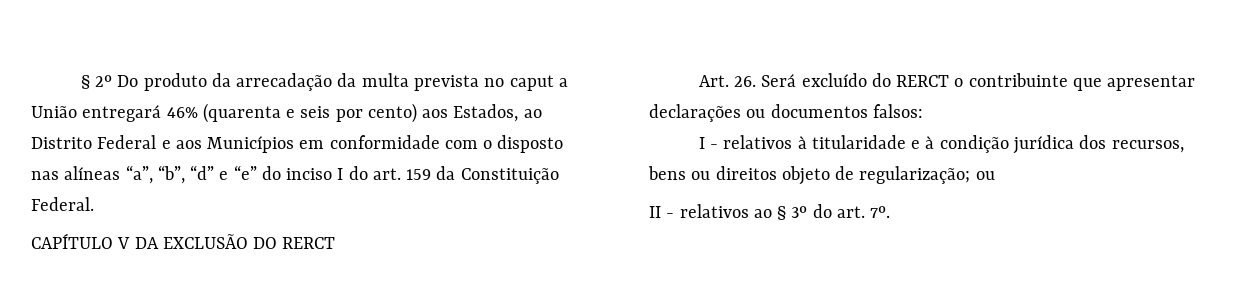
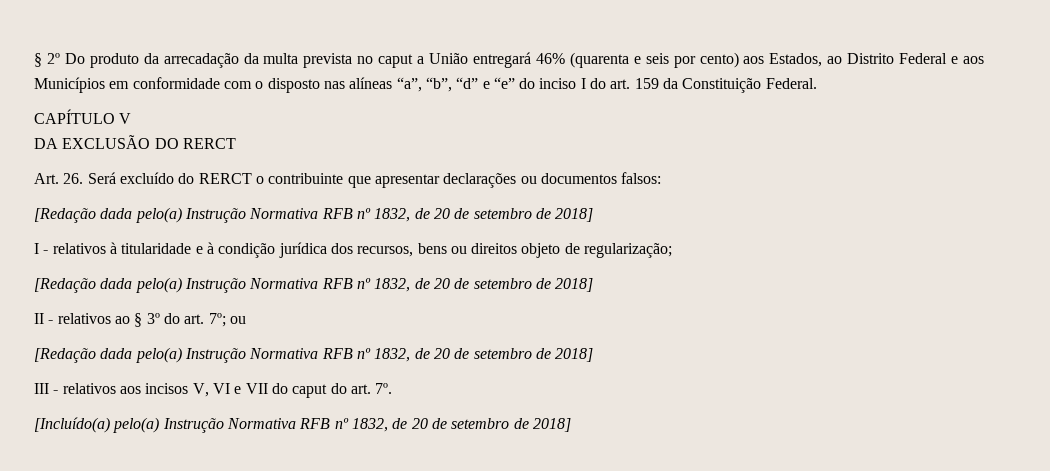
- CAPÍTULO V DA EXCLUSÃO DO RERCT
+ CAPÍTULO V
+ DA EXCLUSÃO DO RERCT
  Art. 26. Será excluído do RERCT o contribuinte que apresentar declarações ou documentos falsos:
+ [Redação dada pelo(a) Instrução Normativa RFB nº 1832, de 20 de setembro de 2018]
- I - relativos à titularidade e à condição jurídica dos recursos, bens ou direitos objeto de regularização; ou
+ I - relativos à titularidade e à condição jurídica dos recursos, bens ou direitos objeto de regularização;
+ [Redação dada pelo(a) Instrução Normativa RFB nº 1832, de 20 de setembro de 2018]
- II - relativos ao § 3º do art. 7º.
+ II - relativos ao § 3º do art. 7º; ou
+ [Redação dada pelo(a) Instrução Normativa RFB nº 1832, de 20 de setembro de 2018]
+ III - relativos aos incisos V, VI e VII do caput do art. 7º.
+ [Incluído(a) pelo(a) Instrução Normativa RFB nº 1832, de 20 de setembro de 2018]

